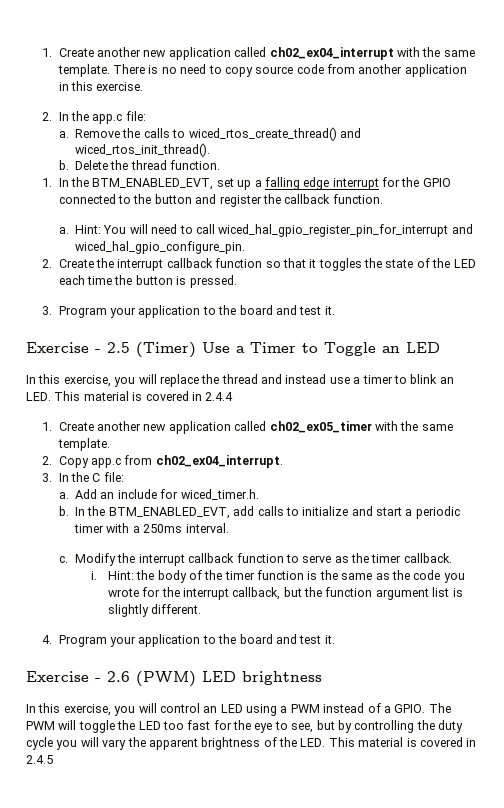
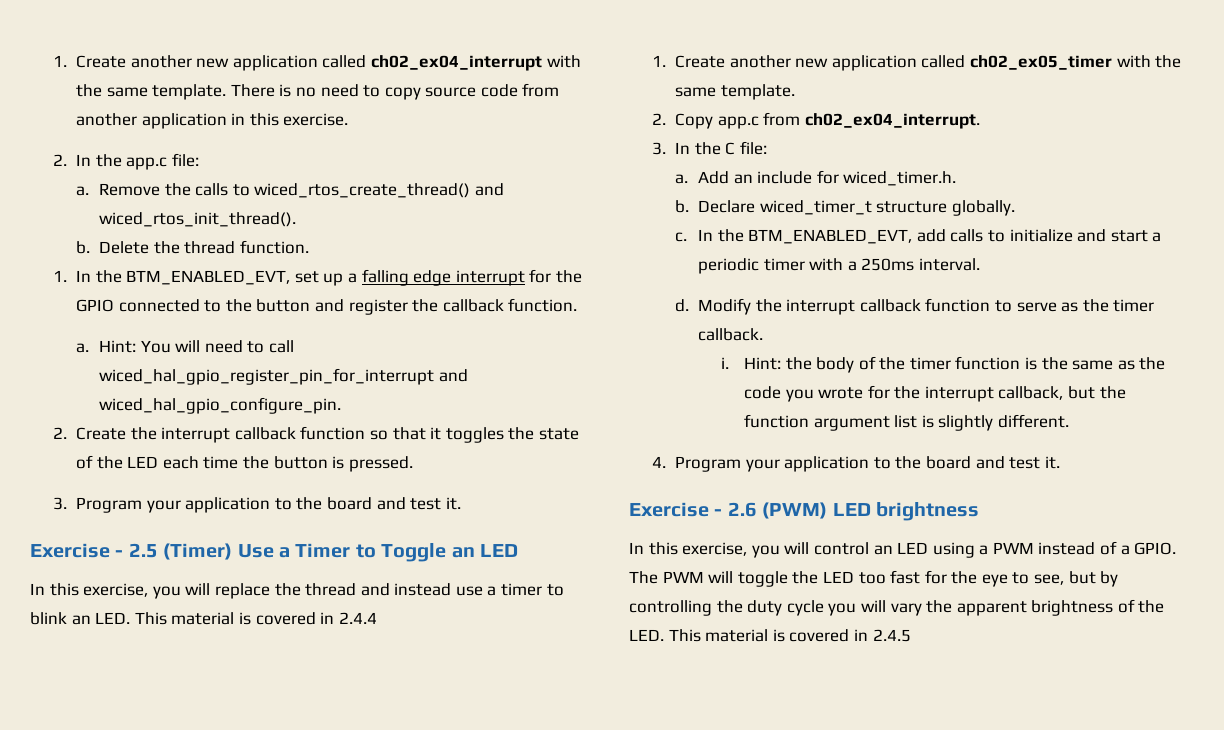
+ Declare wiced_timer_t structure globally.
+ c.
- c.
+ d.

